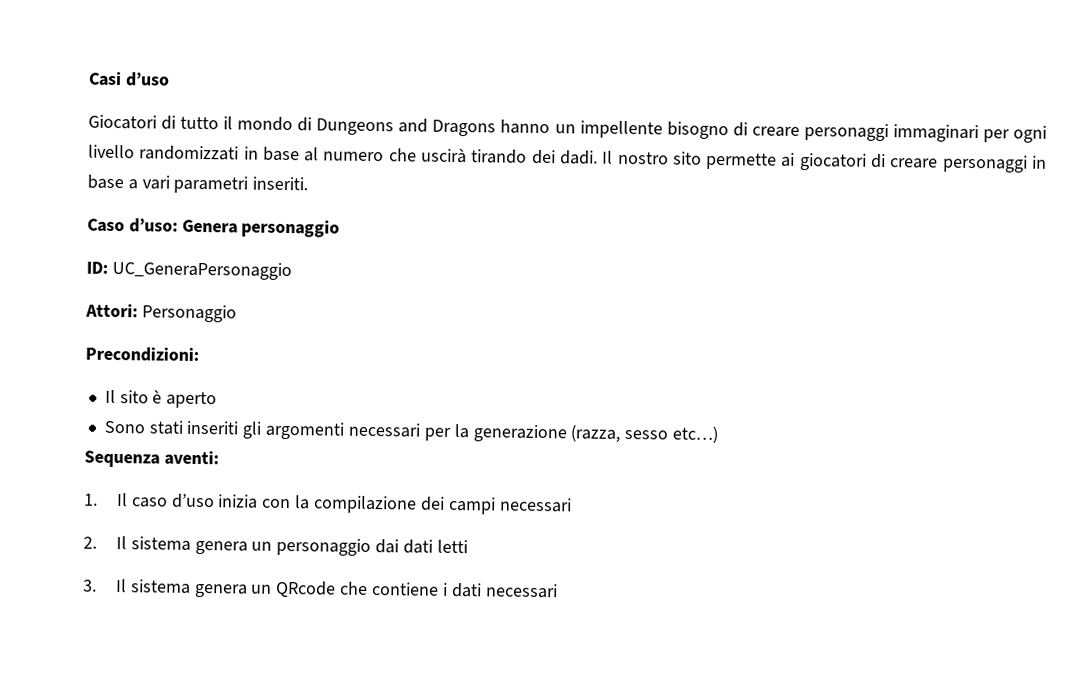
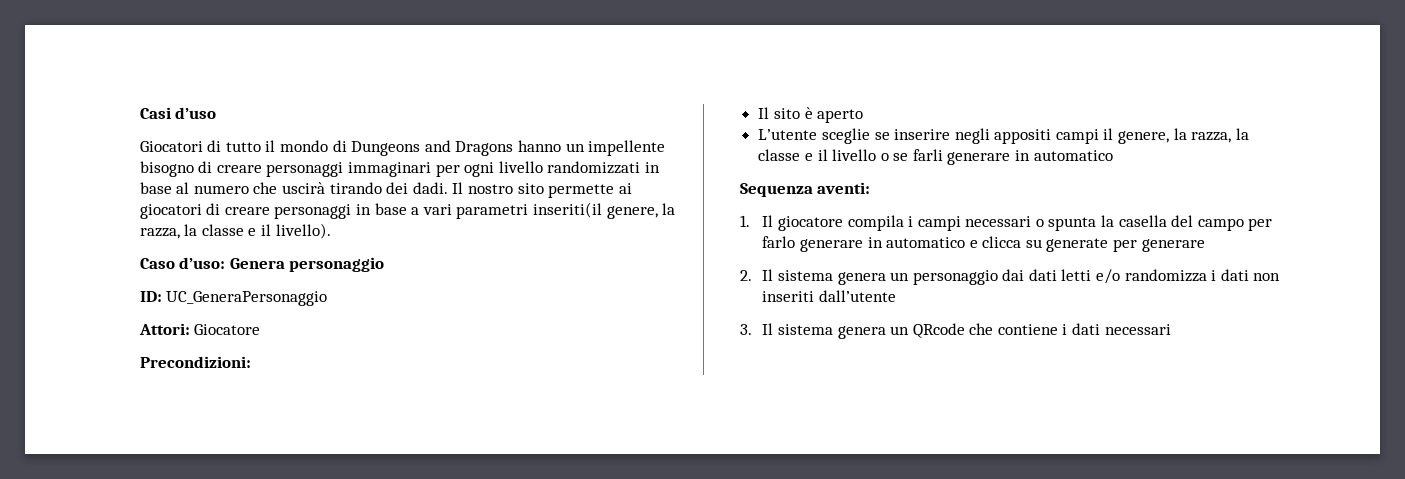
- Il nostro sito permette ai giocatori di creare personaggi in base a vari parametri inseriti.
+ Il nostro sito permette ai giocatori di creare personaggi in base a vari parametri inseriti(il genere, la razza, la classe e il livello).
- Attori: Personaggio
+ Attori: Giocatore
- Sono stati inseriti gli argomenti necessari per la generazione (razza, sesso etc…)
+ L’utente sceglie se inserire negli appositi campi il genere, la razza, la classe e il livello o se farli generare in automatico
  Sequenza aventi:
- 1. Il caso d’uso inizia con la compilazione dei campi necessari
+ 1. Il giocatore compila i campi necessari o spunta la casella del campo per farlo generare in automatico e clicca su generate per generare
- 2. Il sistema genera un personaggio dai dati letti
+ 2. Il sistema genera un personaggio dai dati letti e/o randomizza i dati non inseriti dall’utente

